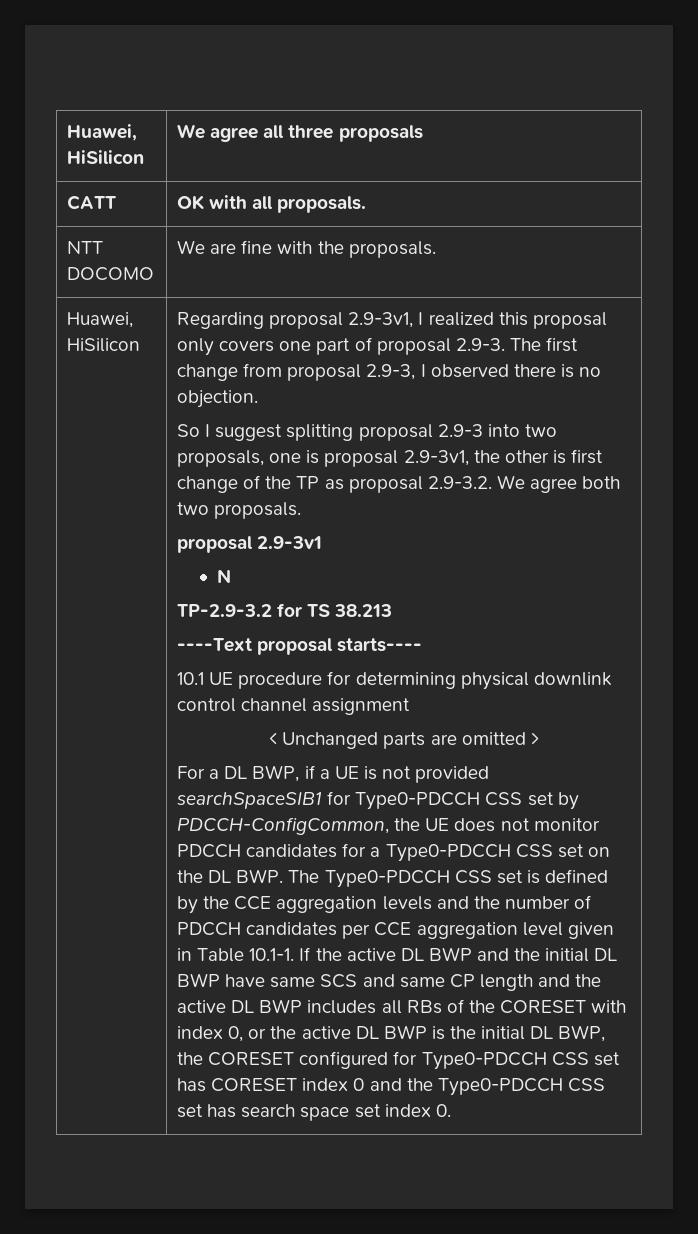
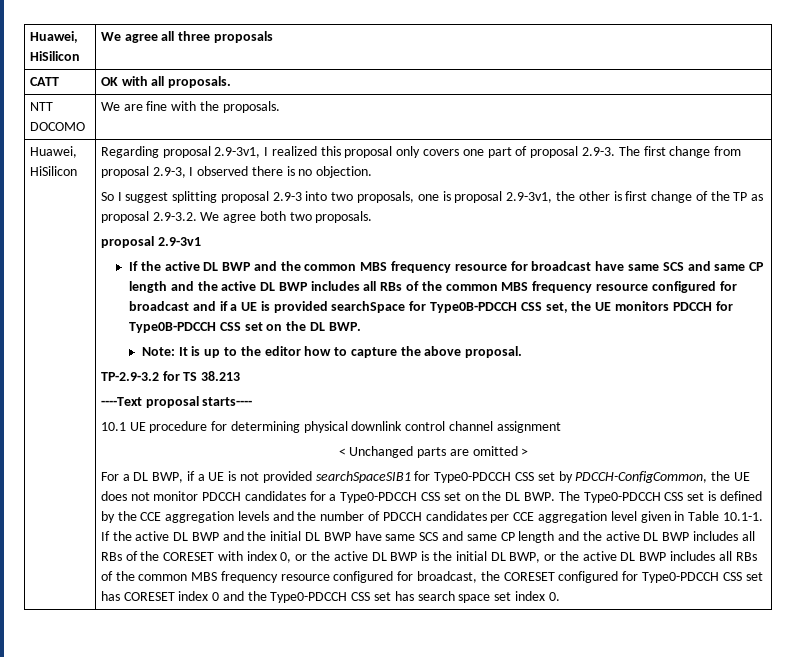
- N
+ If the active DL BWP and the common MBS frequency resource for broadcast have same SCS and same CP length and the active DL BWP includes all RBs of the common MBS frequency resource configured for broadcast and if a UE is provided searchSpace for Type0B-PDCCH CSS set, the UE monitors PDCCH for Type0B-PDCCH CSS set on the DL BWP.
+ Note: It is up to the editor how to capture the above proposal.
- For a DL BWP, if a UE is not provided searchSpaceSIB1 for Type0-PDCCH CSS set by PDCCH-ConfigCommon, the UE does not monitor PDCCH candidates for a Type0-PDCCH CSS set on the DL BWP. The Type0-PDCCH CSS set is defined by the CCE aggregation levels and the number of PDCCH candidates per CCE aggregation level given in Table 10.1-1. If the active DL BWP and the initial DL BWP have same SCS and same CP length and the active DL BWP includes all RBs of the CORESET with index 0, or the active DL BWP is the initial DL BWP, the CORESET configured for Type0-PDCCH CSS set has CORESET index 0 and the Type0-PDCCH CSS set has search space set index 0.
+ For a DL BWP, if a UE is not provided searchSpaceSIB1 for Type0-PDCCH CSS set by PDCCH-ConfigCommon, the UE does not monitor PDCCH candidates for a Type0-PDCCH CSS set on the DL BWP. The Type0-PDCCH CSS set is defined by the CCE aggregation levels and the number of PDCCH candidates per CCE aggregation level given in Table 10.1-1. If the active DL BWP and the initial DL BWP have same SCS and same CP length and the active DL BWP includes all RBs of the CORESET with index 0, or the active DL BWP is the initial DL BWP, or the active DL BWP includes all RBs of the common MBS frequency resource configured for broadcast, the CORESET configured for Type0-PDCCH CSS set has CORESET index 0 and the Type0-PDCCH CSS set has search space set index 0.

